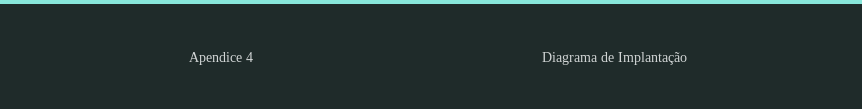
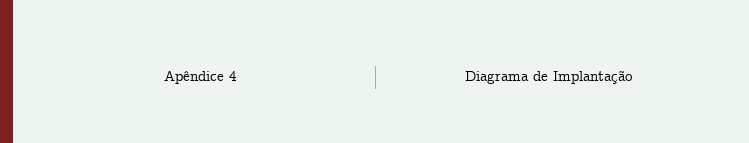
- Apendice 4
+ Apêndice 4

